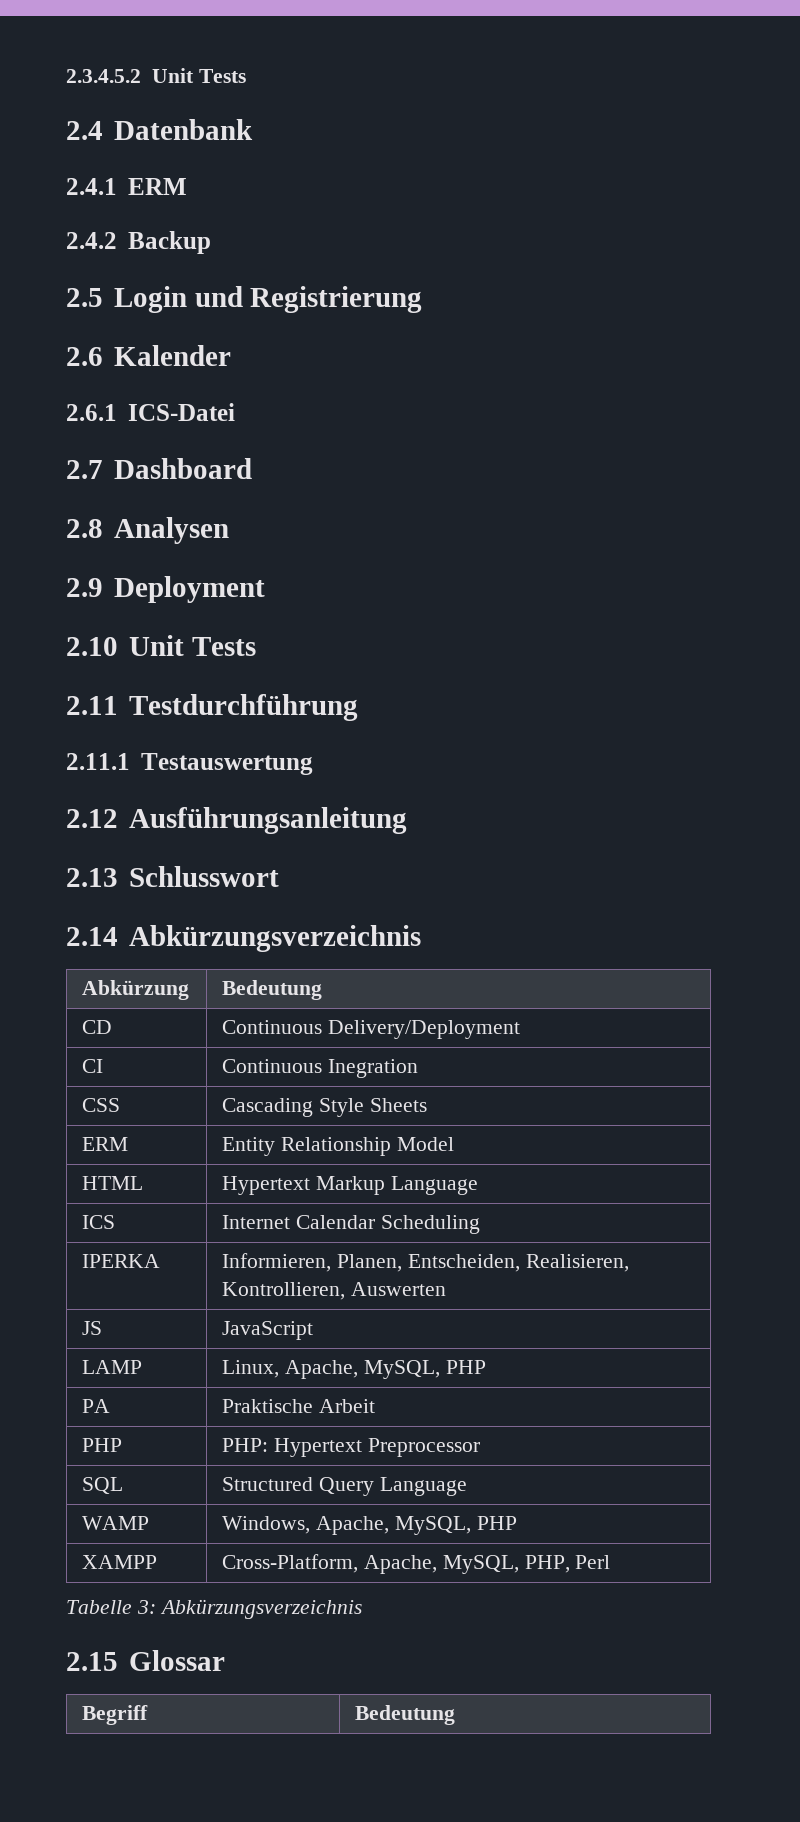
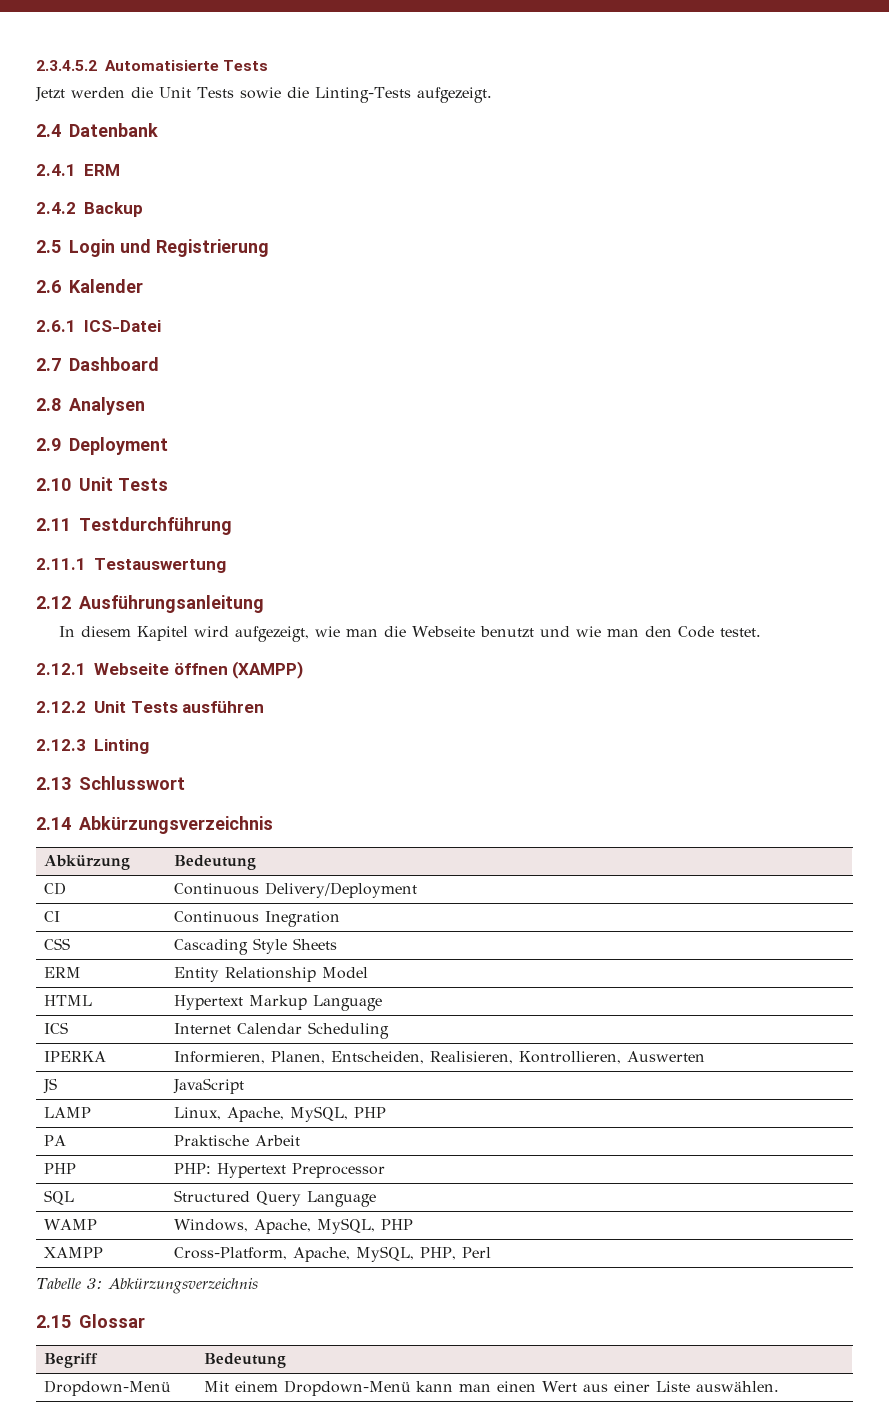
- 2.3.4.5.2 Unit Tests
+ 2.3.4.5.2 Automatisierte Tests
+ Jetzt werden die Unit Tests sowie die Linting-Tests aufgezeigt.
+ In diesem Kapitel wird aufgezeigt, wie man die Webseite benutzt und wie man den Code testet.
+ 2.12.1 Webseite öffnen (XAMPP)
+ 2.12.2 Unit Tests ausführen
+ 2.12.3 Linting
+ Dropdown-Menü | Mit einem Dropdown-Menü kann man einen Wert aus einer Liste auswählen.

